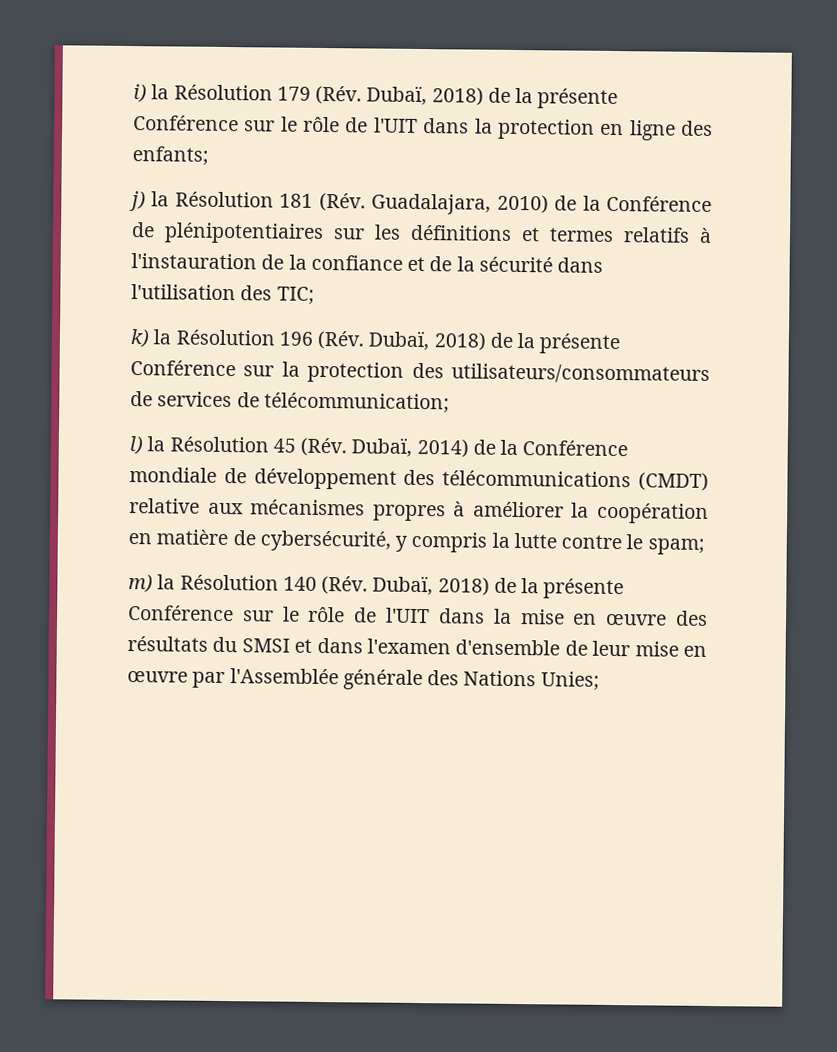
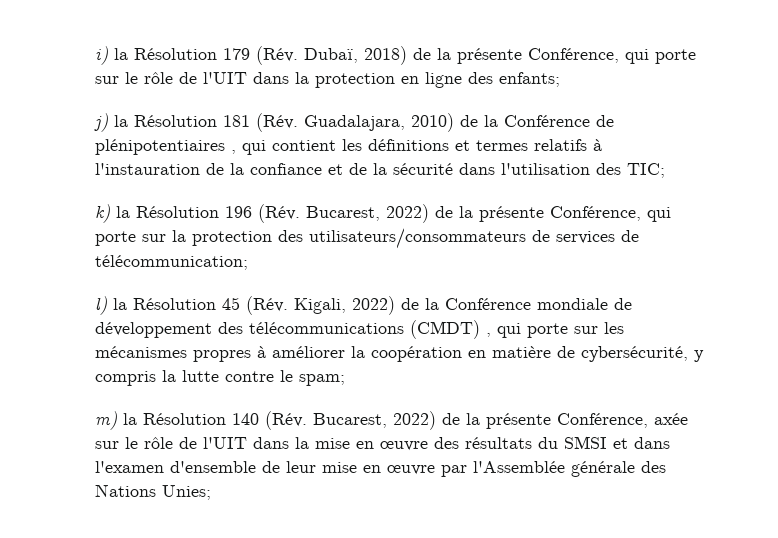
- i) la Résolution 179 (Rév. Dubaï, 2018) de la présente Conférence sur le rôle de l'UIT dans la protection en ligne des enfants;
+ i) la Résolution 179 (Rév. Dubaï, 2018) de la présente Conférence, qui porte sur le rôle de l'UIT dans la protection en ligne des enfants;
- j) la Résolution 181 (Rév. Guadalajara, 2010) de la Conférence de plénipotentiaires sur les définitions et termes relatifs à l'instauration de la confiance et de la sécurité dans l'utilisation des TIC;
+ j) la Résolution 181 (Rév. Guadalajara, 2010) de la Conférence de plénipotentiaires , qui contient les définitions et termes relatifs à l'instauration de la confiance et de la sécurité dans l'utilisation des TIC;
- k) la Résolution 196 (Rév. Dubaï, 2018) de la présente Conférence sur la protection des utilisateurs/consommateurs de services de télécommunication;
+ k) la Résolution 196 (Rév. Bucarest, 2022) de la présente Conférence, qui porte sur la protection des utilisateurs/consommateurs de services de télécommunication;
- l) la Résolution 45 (Rév. Dubaï, 2014) de la Conférence mondiale de développement des télécommunications (CMDT) relative aux mécanismes propres à améliorer la coopération en matière de cybersécurité, y compris la lutte contre le spam;
+ l) la Résolution 45 (Rév. Kigali, 2022) de la Conférence mondiale de développement des télécommunications (CMDT) , qui porte sur les mécanismes propres à améliorer la coopération en matière de cybersécurité, y compris la lutte contre le spam;
- m) la Résolution 140 (Rév. Dubaï, 2018) de la présente Conférence sur le rôle de l'UIT dans la mise en œuvre des résultats du SMSI et dans l'examen d'ensemble de leur mise en œuvre par l'Assemblée générale des Nations Unies;
+ m) la Résolution 140 (Rév. Bucarest, 2022) de la présente Conférence, axée sur le rôle de l'UIT dans la mise en œuvre des résultats du SMSI et dans l'examen d'ensemble de leur mise en œuvre par l'Assemblée générale des Nations Unies;

